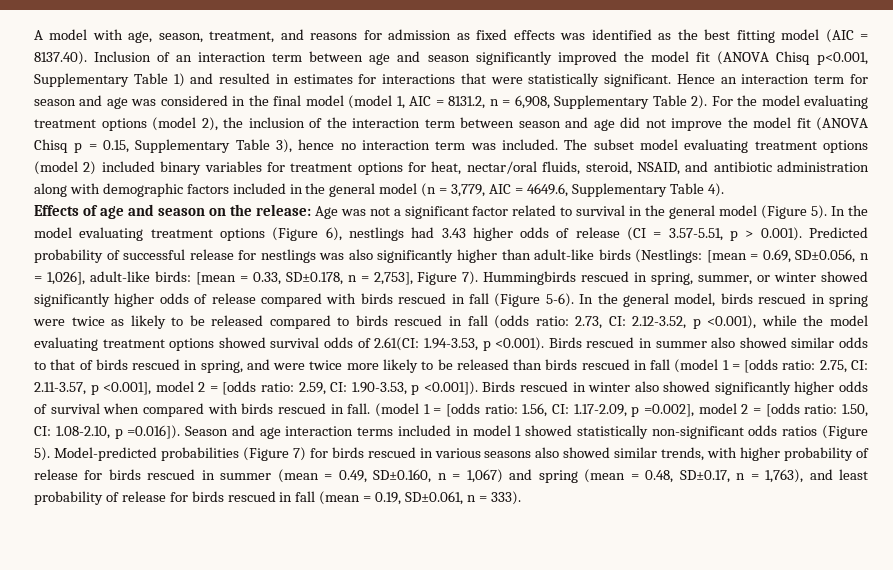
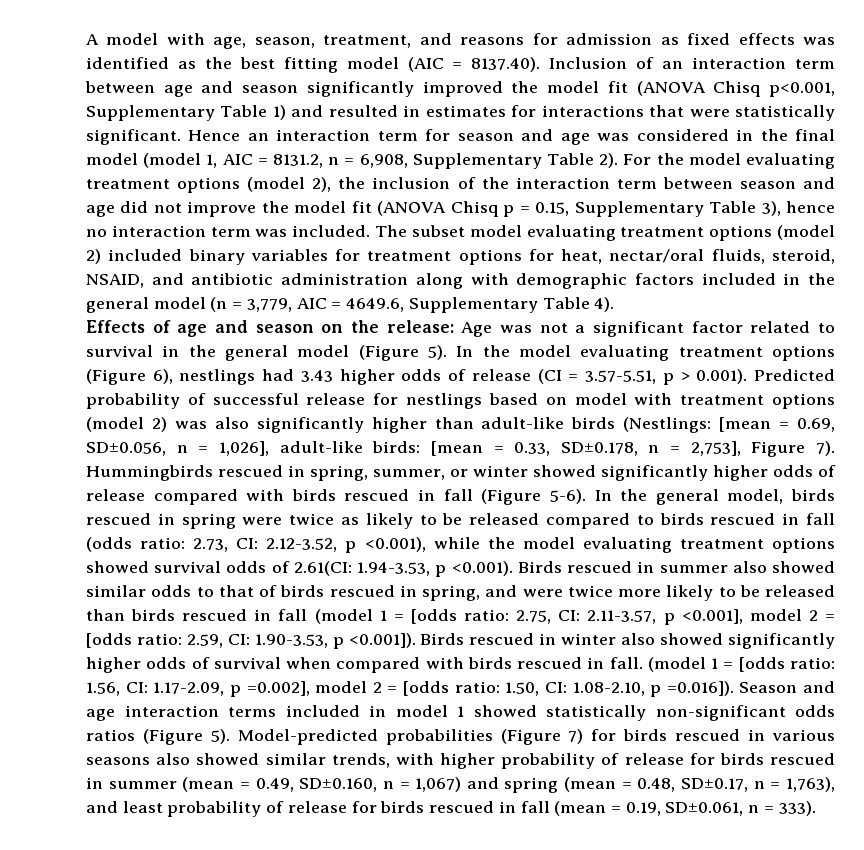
- In the model evaluating treatment options (Figure 6), nestlings had 3.43 higher odds of release (CI = 3.57-5.51, p > 0.001). Predicted probability of successful release for nestlings was also significantly higher than adult-like birds (Nestlings: [mean = 0.69, SD±0.056, n = 1,026], adult-like birds: [mean = 0.33, SD±0.178, n = 2,753], Figure 7).
+ In the model evaluating treatment options (Figure 6), nestlings had 3.43 higher odds of release (CI = 3.57-5.51, p > 0.001). Predicted probability of successful release for nestlings based on model with treatment options (model 2) was also significantly higher than adult-like birds (Nestlings: [mean = 0.69, SD±0.056, n = 1,026], adult-like birds: [mean = 0.33, SD±0.178, n = 2,753], Figure 7).

